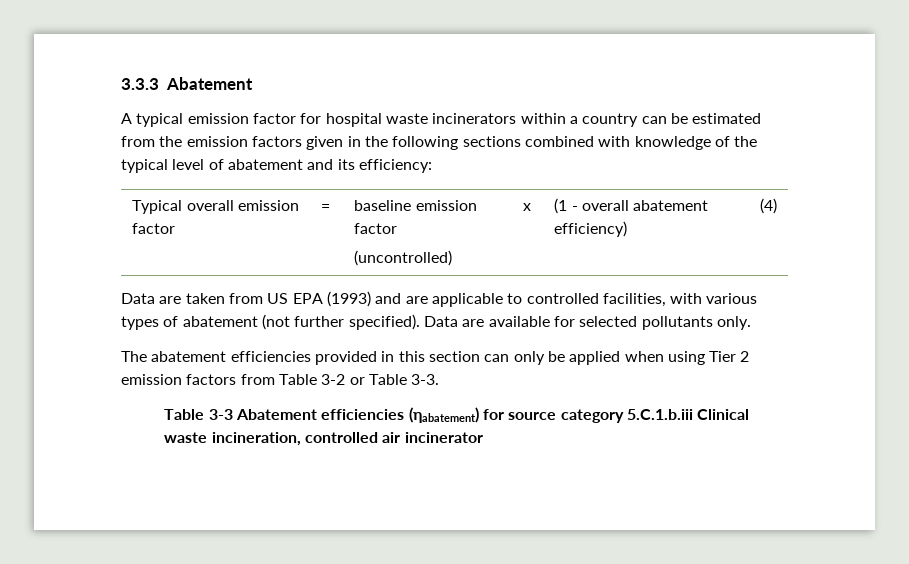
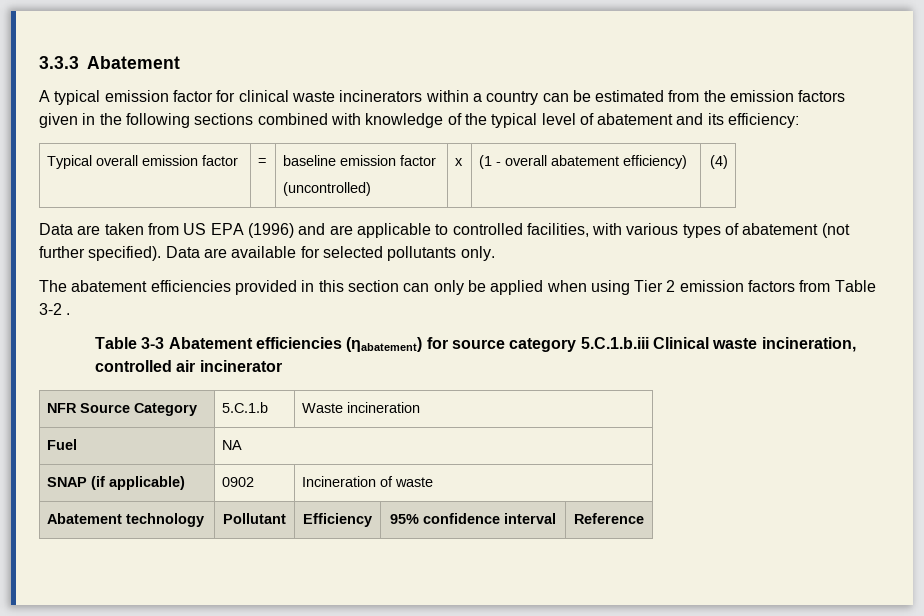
- A typical emission factor for hospital waste incinerators within a country can be estimated from the emission factors given in the following sections combined with knowledge of the typical level of abatement and its efficiency:
+ A typical emission factor for clinical waste incinerators within a country can be estimated from the emission factors given in the following sections combined with knowledge of the typical level of abatement and its efficiency:
- Data are taken from US EPA (1993) and are applicable to controlled facilities, with various types of abatement (not further specified).
+ Data are taken from US EPA (1996) and are applicable to controlled facilities, with various types of abatement (not further specified).
- The abatement efficiencies provided in this section can only be applied when using Tier 2 emission factors from Table 3-2 or Table 3-3.
+ The abatement efficiencies provided in this section can only be applied when using Tier 2 emission factors from Table 3-2 .
+ NFR Source Category | 5.C.1.b | Waste incineration
+ Fuel | NA
+ SNAP (if applicable) | 0902 | Incineration of waste
+ Abatement technology | Pollutant | Efficiency | 95% confidence interval | Reference

